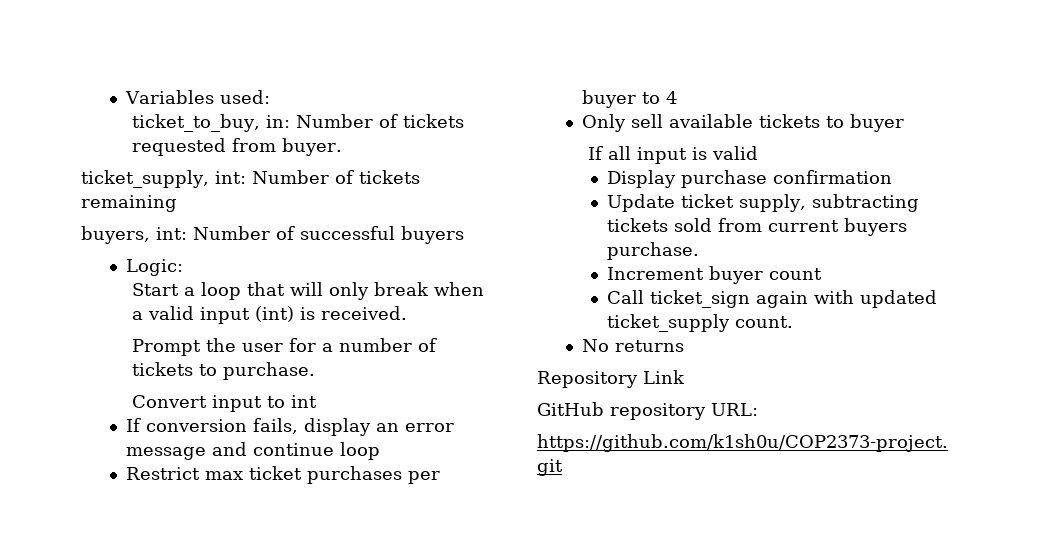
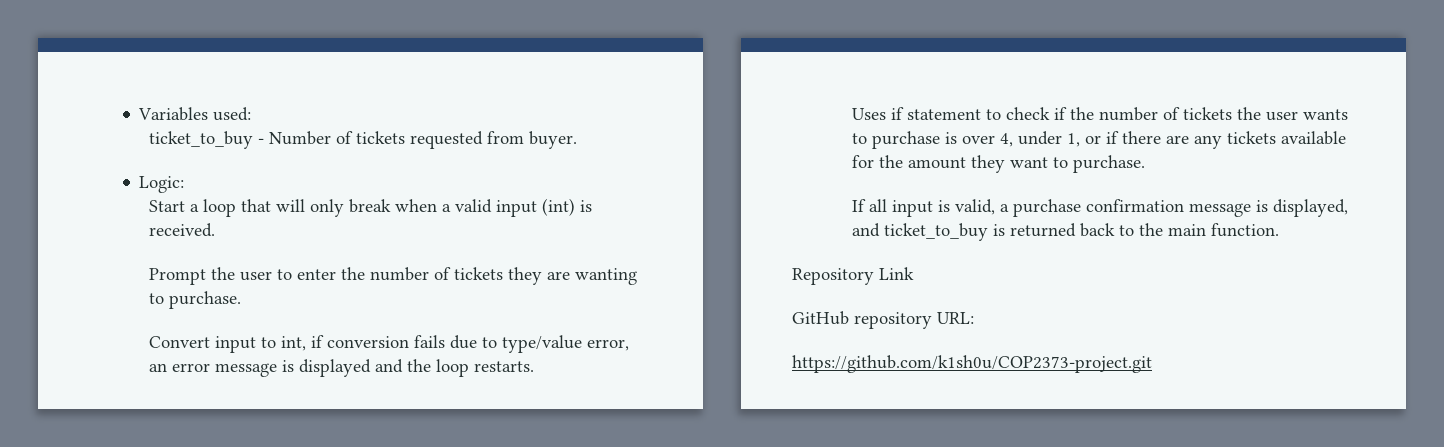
- ticket_to_buy, in: Number of tickets requested from buyer.
+ ticket_to_buy - Number of tickets requested from buyer.
- ticket_supply, int: Number of tickets remaining
- buyers, int: Number of successful buyers
- Prompt the user for a number of tickets to purchase.
+ Prompt the user to enter the number of tickets they are wanting to purchase.
- Convert input to int
- If conversion fails, display an error message and continue loop
- Restrict max ticket purchases per buyer to 4
- Only sell available tickets to buyer
+ Convert input to int, if conversion fails due to type/value error, an error message is displayed and the loop restarts.
+ Uses if statement to check if the number of tickets the user wants to purchase is over 4, under 1, or if there are any tickets available for the amount they want to purchase.
- If all input is valid
- Display purchase confirmation
- Update ticket supply, subtracting tickets sold from current buyers purchase.
- Increment buyer count
- Call ticket_sign again with updated ticket_supply count.
- No returns
+ If all input is valid, a purchase confirmation message is displayed, and ticket_to_buy is returned back to the main function.

